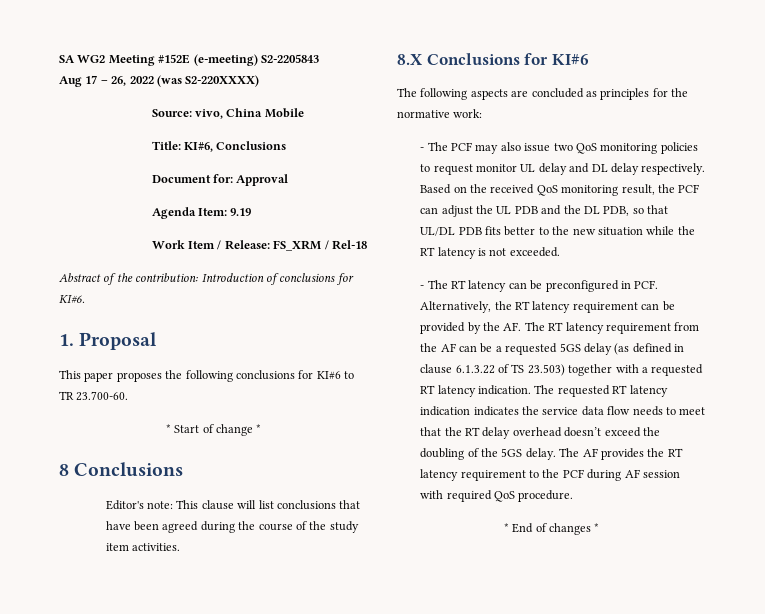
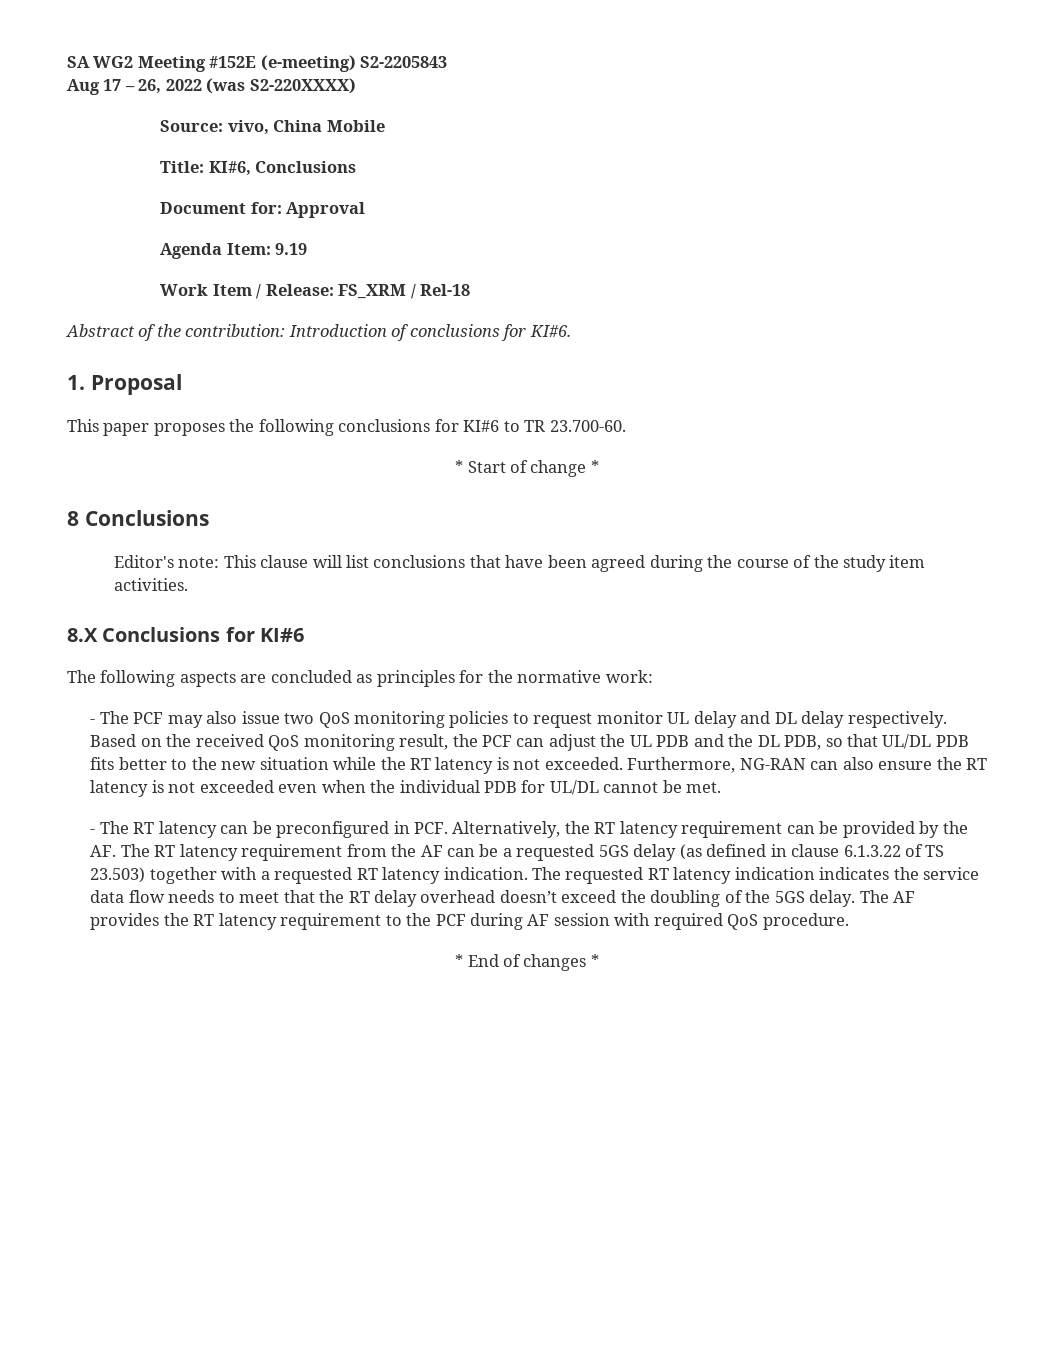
+ Furthermore, NG-RAN can also ensure the RT latency is not exceeded even when the individual PDB for UL/DL cannot be met.

